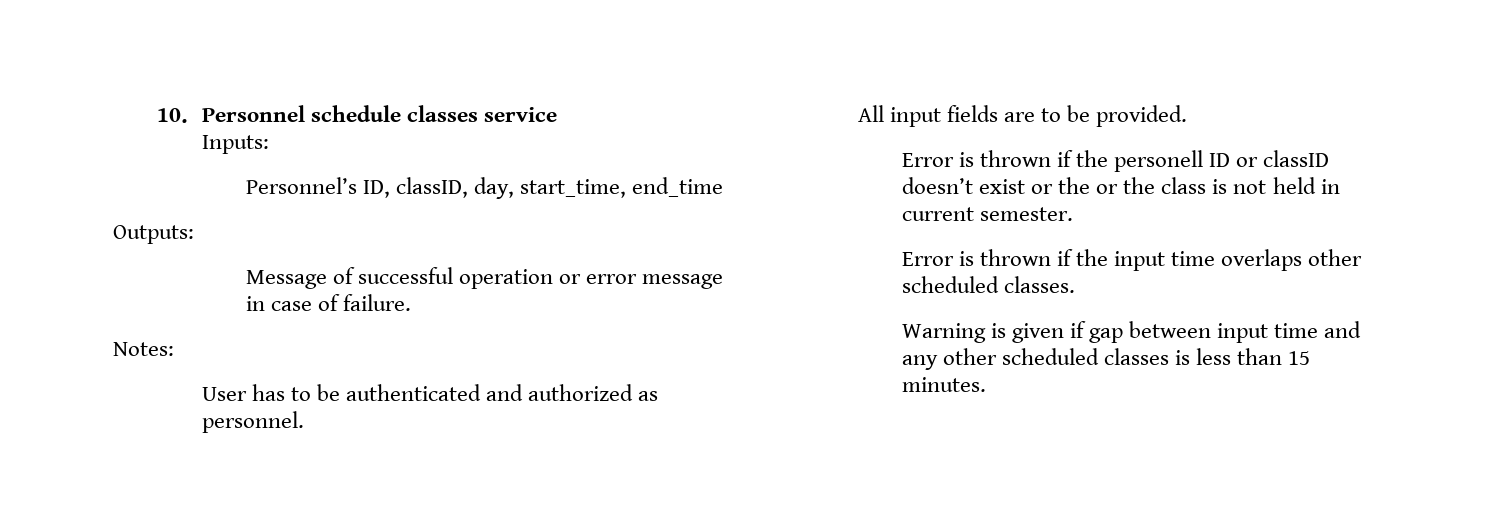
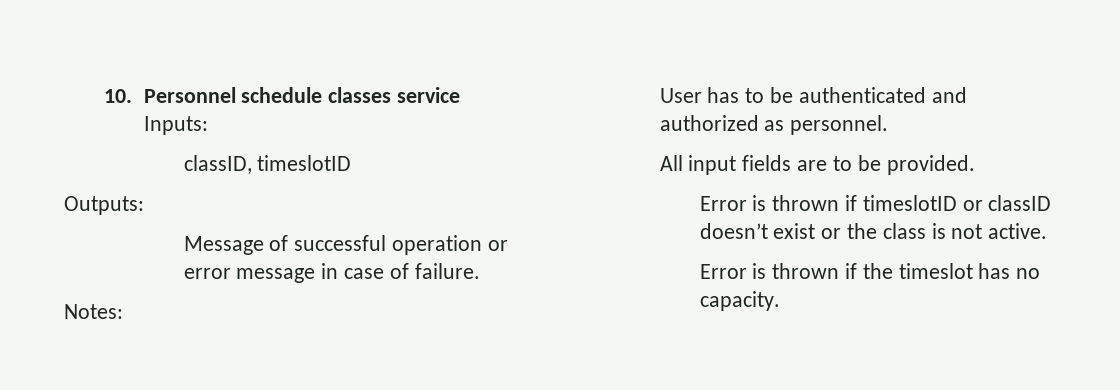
- Personnel’s ID, classID, day, start_time, end_time
+ classID, timeslotID
- Error is thrown if the personell ID or classID doesn’t exist or the or the class is not held in current semester.
- Error is thrown if the input time overlaps other scheduled classes.
- Warning is given if gap between input time and any other scheduled classes is less than 15 minutes.
+ Error is thrown if timeslotID or classID doesn’t exist or the class is not active.
+ Error is thrown if the timeslot has no capacity.

